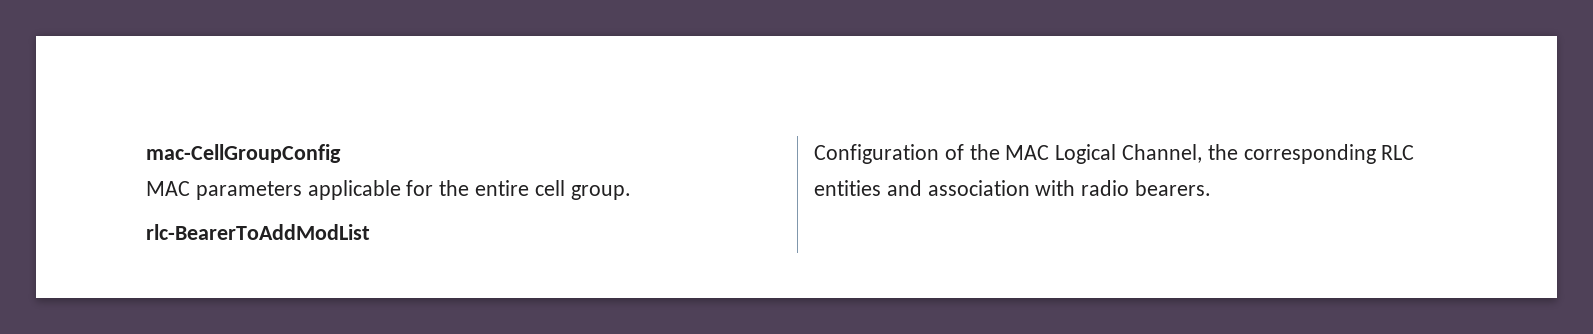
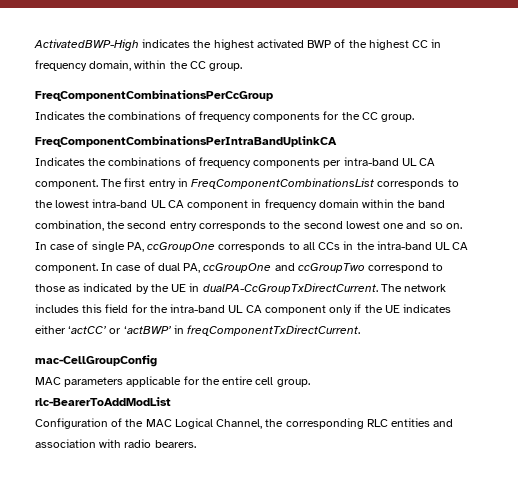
+ ActivatedBWP-High indicates the highest activated BWP of the highest CC in frequency domain, within the CC group.
+ FreqComponentCombinationsPerCcGroup
+ Indicates the combinations of frequency components for the CC group.
+ FreqComponentCombinationsPerIntraBandUplinkCA
+ Indicates the combinations of frequency components per intra-band UL CA component. The first entry in FreqComponentCombinationsList corresponds to the lowest intra-band UL CA component in frequency domain within the band combination, the second entry corresponds to the second lowest one and so on. In case of single PA, ccGroupOne corresponds to all CCs in the intra-band UL CA component. In case of dual PA, ccGroupOne and ccGroupTwo correspond to those as indicated by the UE in dualPA-CcGroupTxDirectCurrent. The network includes this field for the intra-band UL CA component only if the UE indicates either ‘actCC’ or ‘actBWP’ in freqComponentTxDirectCurrent.

